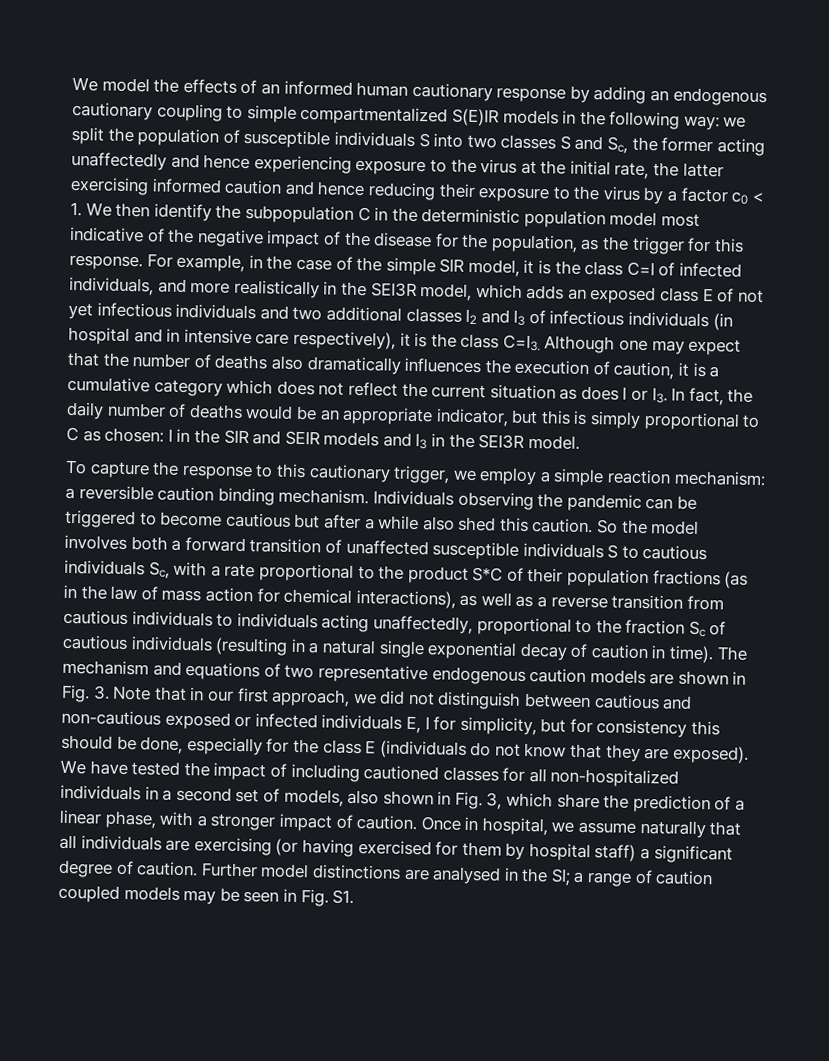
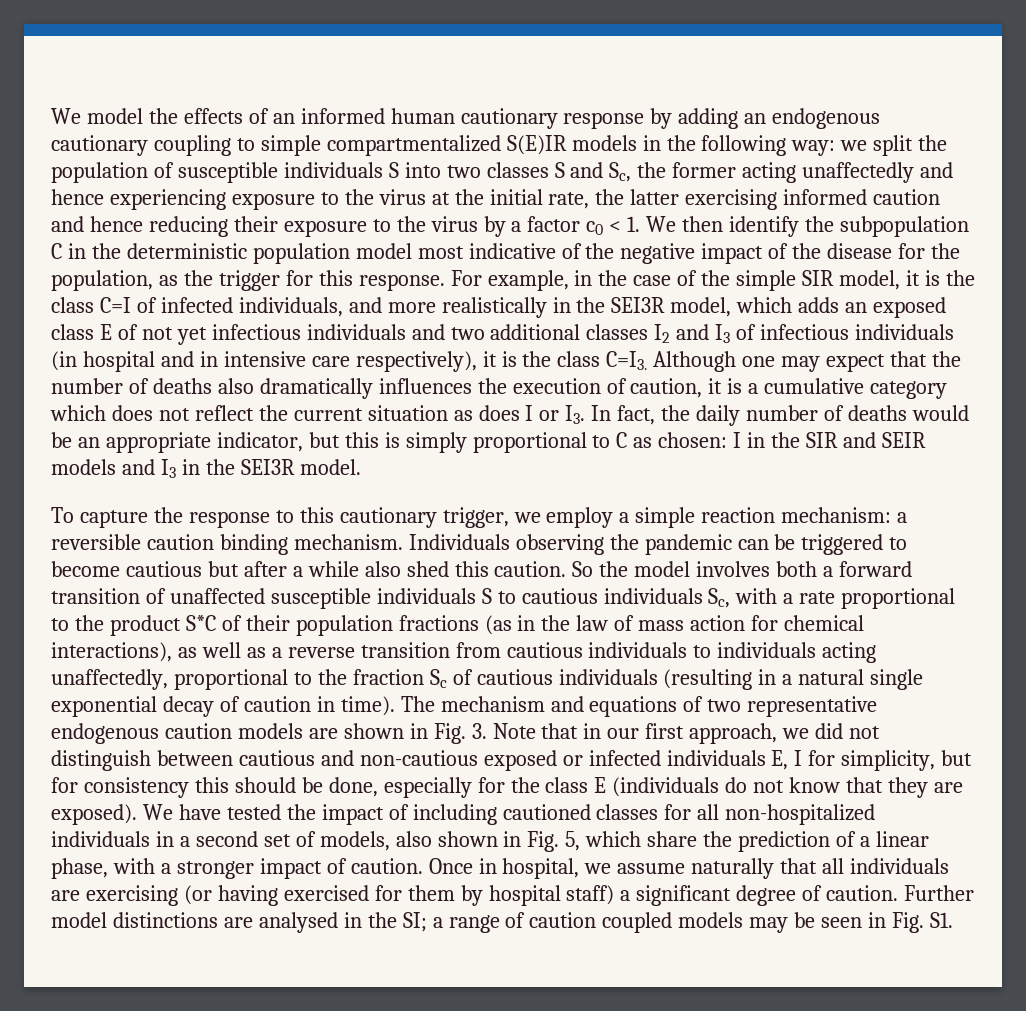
- We have tested the impact of including cautioned classes for all non-hospitalized individuals in a second set of models, also shown in Fig. 3, which share the prediction of a linear phase, with a stronger impact of caution.
+ We have tested the impact of including cautioned classes for all non-hospitalized individuals in a second set of models, also shown in Fig. 5, which share the prediction of a linear phase, with a stronger impact of caution.

